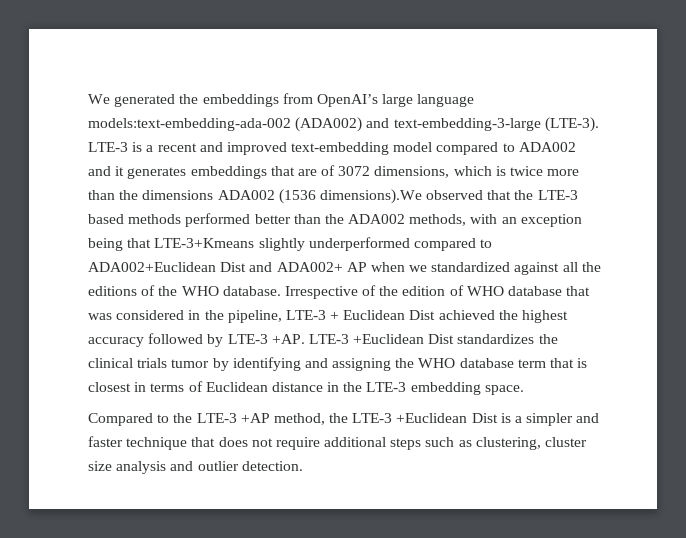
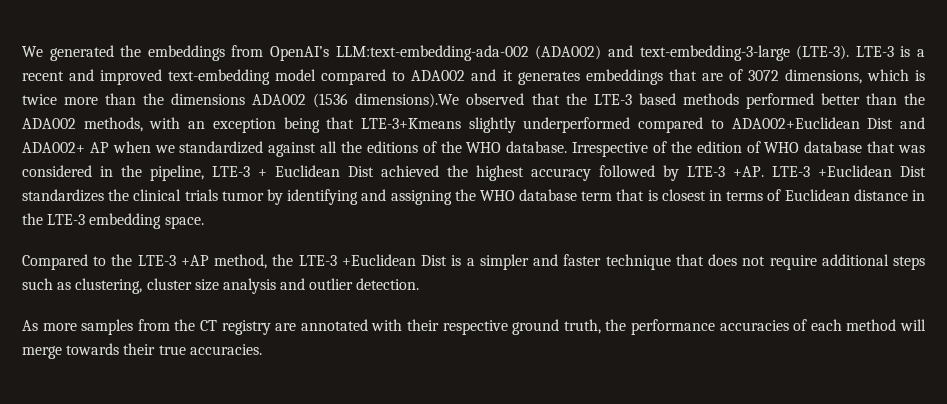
- We generated the embeddings from OpenAI’s large language models:text-embedding-ada-002 (ADA002) and text-embedding-3-large (LTE-3).
+ We generated the embeddings from OpenAI’s LLM:text-embedding-ada-002 (ADA002) and text-embedding-3-large (LTE-3).
+ As more samples from the CT registry are annotated with their respective ground truth, the performance accuracies of each method will merge towards their true accuracies.

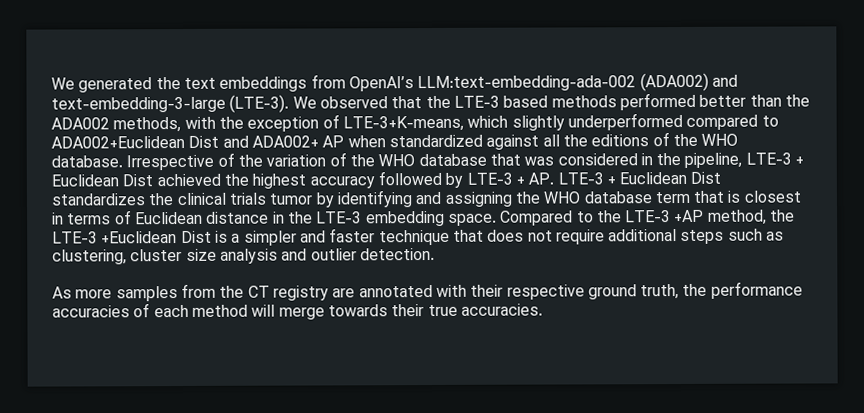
- We generated the embeddings from OpenAI’s LLM:text-embedding-ada-002 (ADA002) and text-embedding-3-large (LTE-3).
+ We generated the text embeddings from OpenAI’s LLM:text-embedding-ada-002 (ADA002) and text-embedding-3-large (LTE-3).
- LTE-3 is a recent and improved text-embedding model compared to ADA002 and it generates embeddings that are of 3072 dimensions, which is twice more than the dimensions ADA002 (1536 dimensions).We observed that the LTE-3 based methods performed better than the ADA002 methods, with an exception being that LTE-3+Kmeans slightly underperformed compared to ADA002+Euclidean Dist and ADA002+ AP when we standardized against all the editions of the WHO database.
+ We observed that the LTE-3 based methods performed better than the ADA002 methods, with the exception of LTE-3+K-means, which slightly underperformed compared to ADA002+Euclidean Dist and ADA002+ AP when standardized against all the editions of the WHO database.
- Irrespective of the edition of WHO database that was considered in the pipeline, LTE-3 + Euclidean Dist achieved the highest accuracy followed by LTE-3 +AP. LTE-3 +Euclidean Dist standardizes the clinical trials tumor by identifying and assigning the WHO database term that is closest in terms of Euclidean distance in the LTE-3 embedding space.
- Compared to the LTE-3 +AP method, the LTE-3 +Euclidean Dist is a simpler and faster technique that does not require additional steps such as clustering, cluster size analysis and outlier detection.
+ Irrespective of the variation of the WHO database that was considered in the pipeline, LTE-3 + Euclidean Dist achieved the highest accuracy followed by LTE-3 + AP. LTE-3 + Euclidean Dist standardizes the clinical trials tumor by identifying and assigning the WHO database term that is closest in terms of Euclidean distance in the LTE-3 embedding space. Compared to the LTE-3 +AP method, the LTE-3 +Euclidean Dist is a simpler and faster technique that does not require additional steps such as clustering, cluster size analysis and outlier detection.

